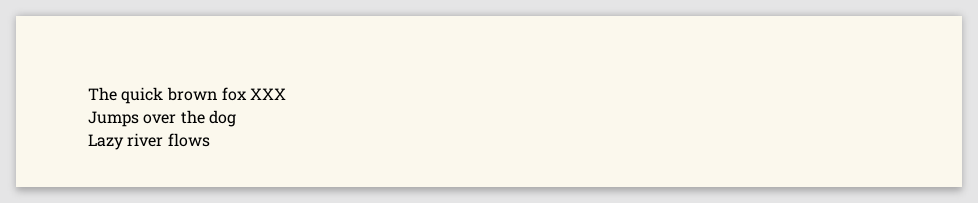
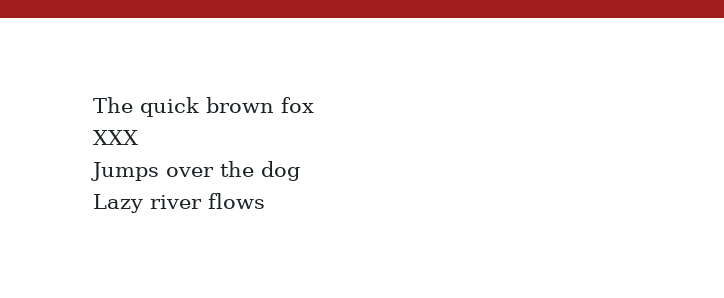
- The quick brown fox XXX
+ The quick brown fox
+ XXX

